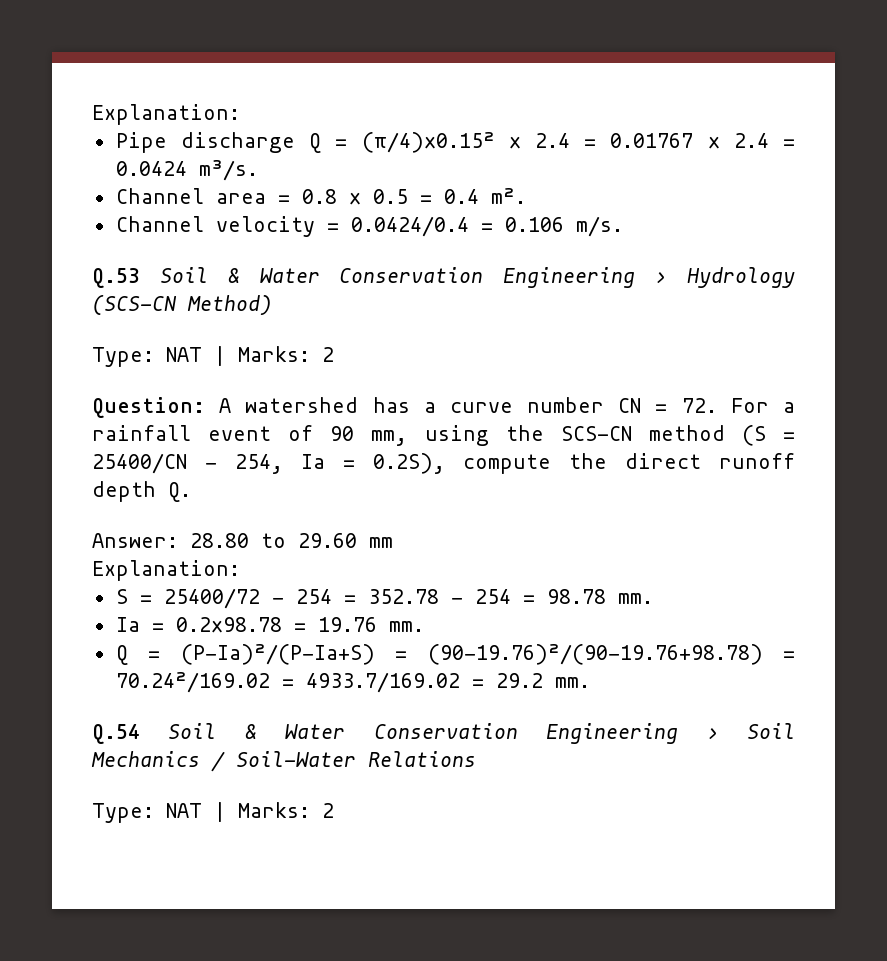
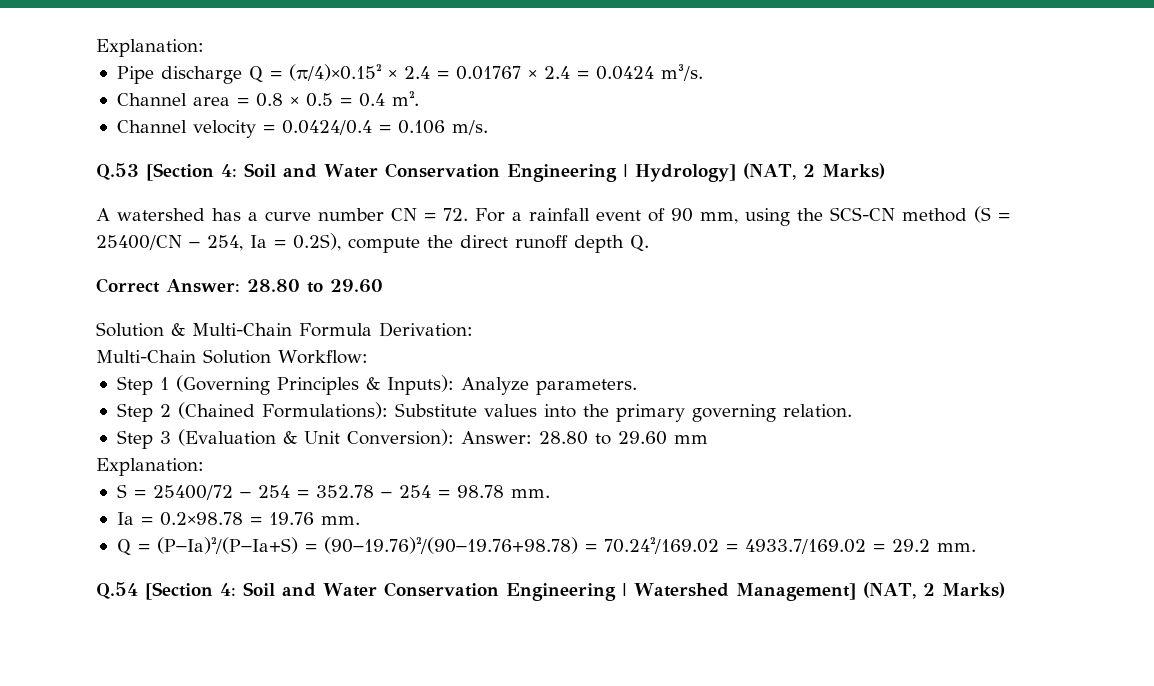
- Q.53 Soil & Water Conservation Engineering › Hydrology (SCS-CN Method)
- Type: NAT | Marks: 2
- Question: A watershed has a curve number CN = 72. For a rainfall event of 90 mm, using the SCS-CN method (S = 25400/CN − 254, Ia = 0.2S), compute the direct runoff depth Q.
+ Q.53 [Section 4: Soil and Water Conservation Engineering | Hydrology] (NAT, 2 Marks)
+ A watershed has a curve number CN = 72. For a rainfall event of 90 mm, using the SCS-CN method (S = 25400/CN − 254, Ia = 0.2S), compute the direct runoff depth Q.
- Answer: 28.80 to 29.60 mm
+ Correct Answer: 28.80 to 29.60
+ Solution & Multi-Chain Formula Derivation:
+ Multi-Chain Solution Workflow:
+ Step 1 (Governing Principles & Inputs): Analyze parameters.
+ Step 2 (Chained Formulations): Substitute values into the primary governing relation.
+ Step 3 (Evaluation & Unit Conversion): Answer: 28.80 to 29.60 mm
- Q.54 Soil & Water Conservation Engineering › Soil Mechanics / Soil-Water Relations
- Type: NAT | Marks: 2
+ Q.54 [Section 4: Soil and Water Conservation Engineering | Watershed Management] (NAT, 2 Marks)

